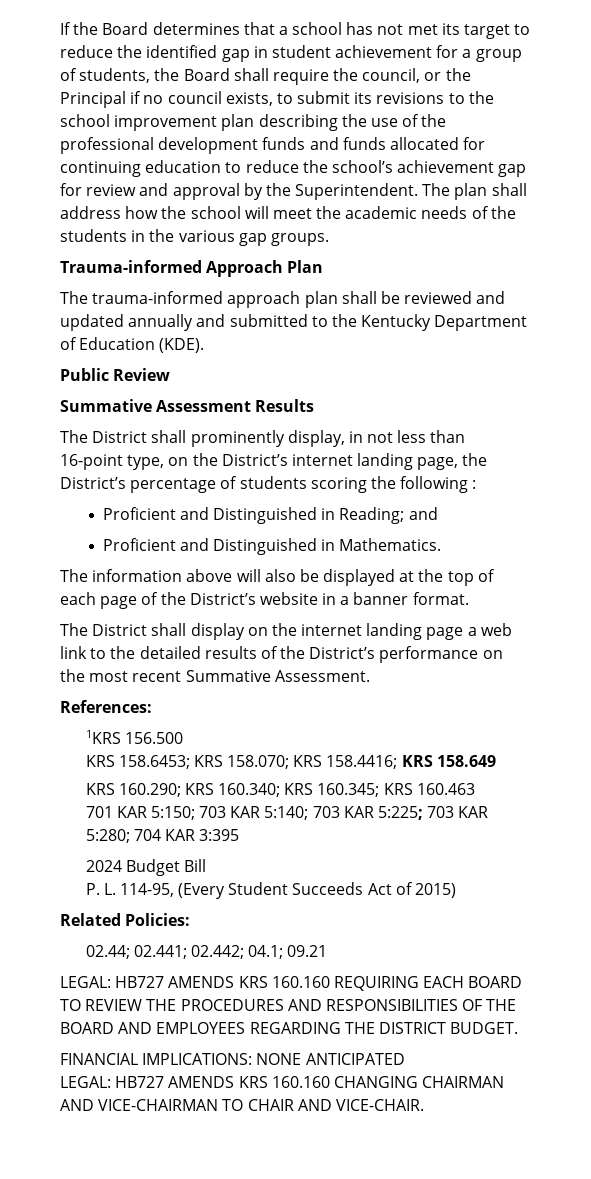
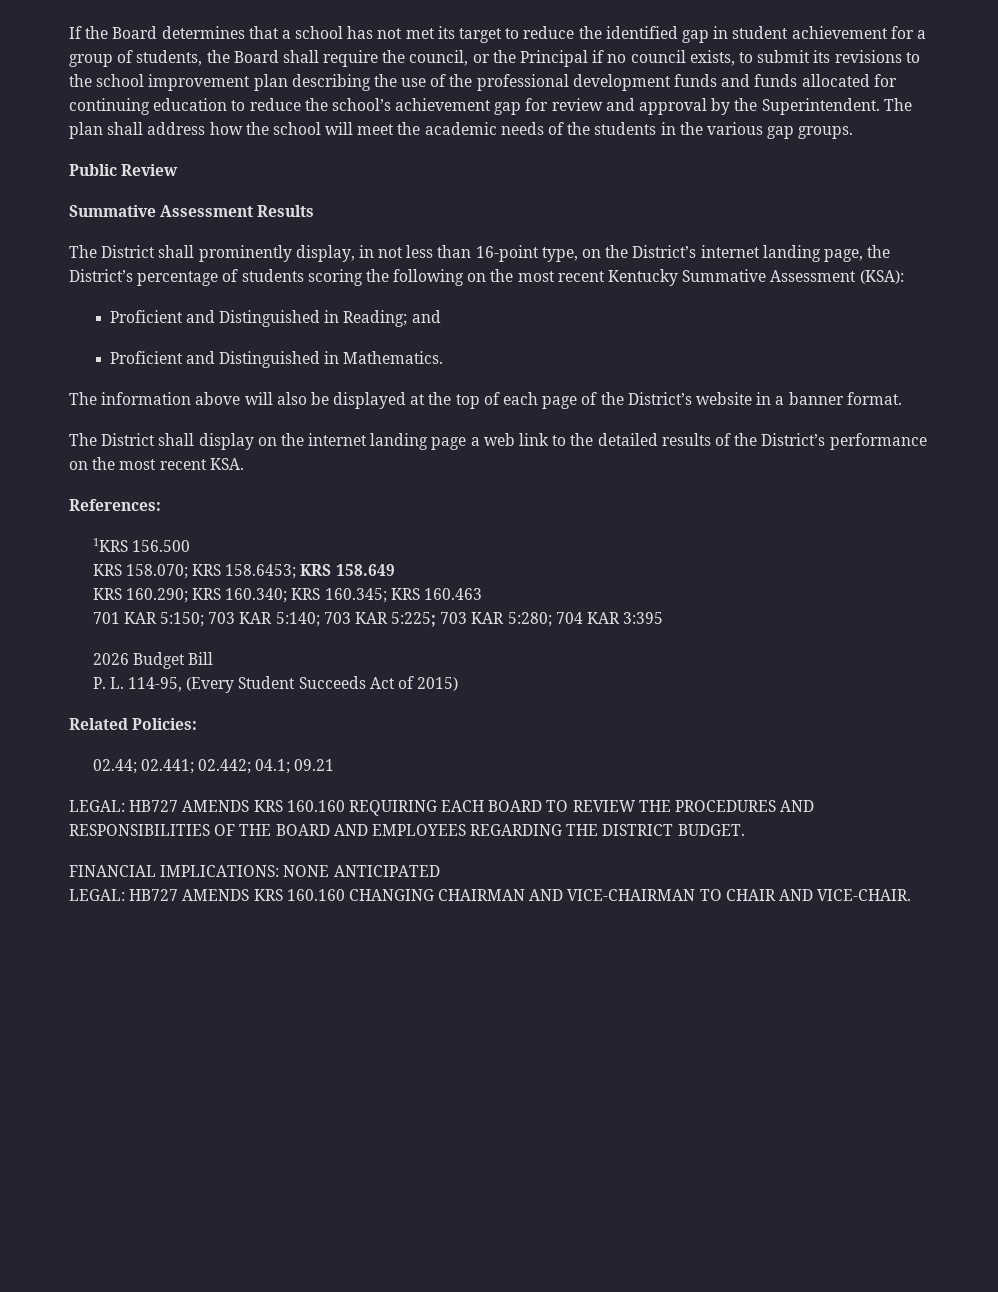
- Trauma-informed Approach Plan
- The trauma-informed approach plan shall be reviewed and updated annually and submitted to the Kentucky Department of Education (KDE).
- The District shall prominently display, in not less than 16-point type, on the District’s internet landing page, the District’s percentage of students scoring the following :
+ The District shall prominently display, in not less than 16-point type, on the District’s internet landing page, the District’s percentage of students scoring the following on the most recent Kentucky Summative Assessment (KSA):
- The District shall display on the internet landing page a web link to the detailed results of the District’s performance on the most recent Summative Assessment.
+ The District shall display on the internet landing page a web link to the detailed results of the District’s performance on the most recent KSA.
- KRS 158.6453; KRS 158.070; KRS 158.4416; KRS 158.649
+ KRS 158.070; KRS 158.6453; KRS 158.649
- 2024 Budget Bill
+ 2026 Budget Bill

